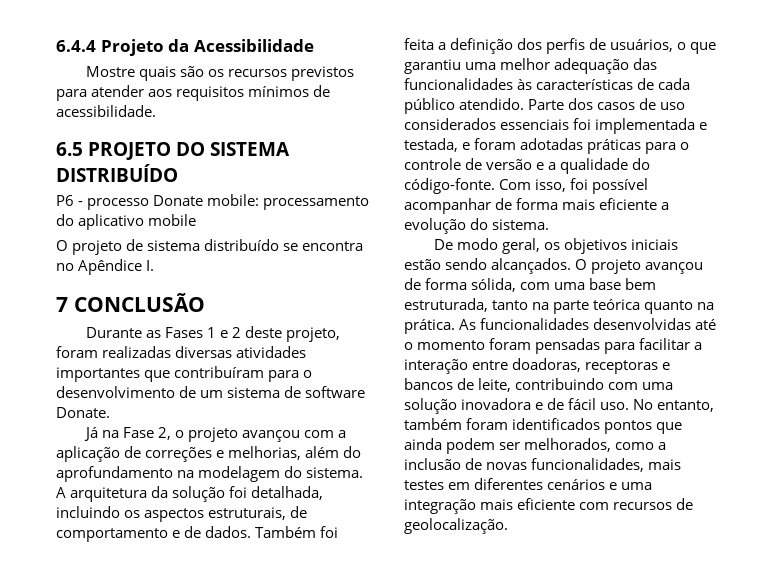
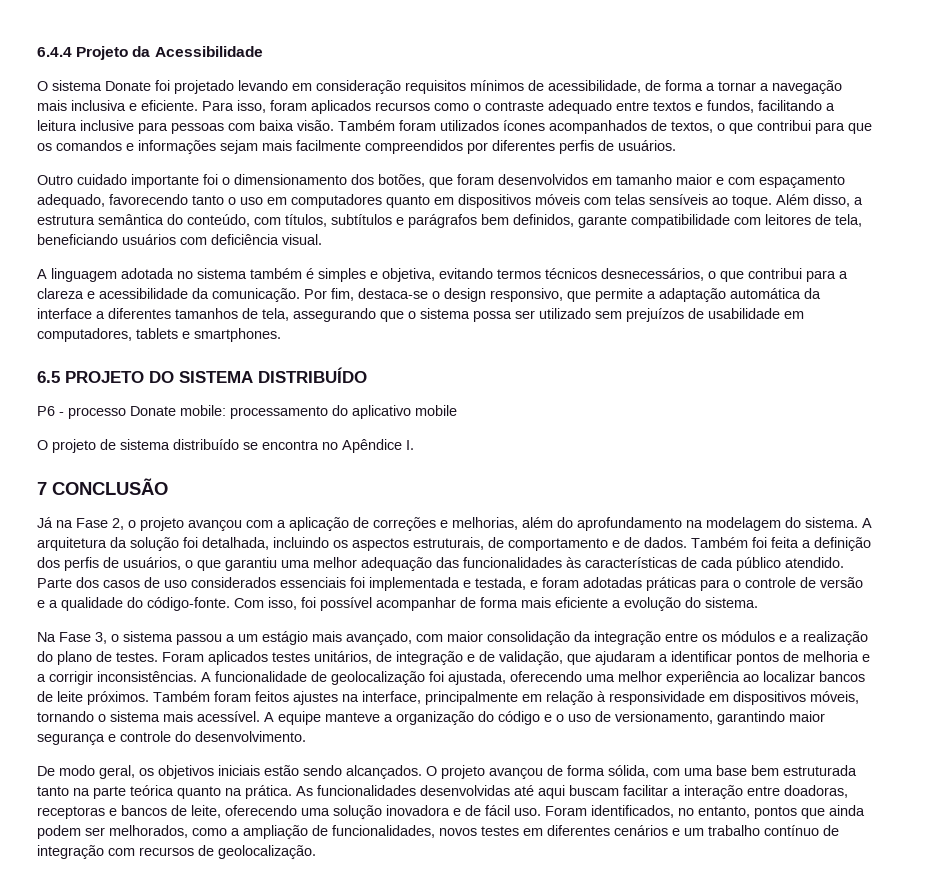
- Mostre quais são os recursos previstos para atender aos requisitos mínimos de acessibilidade.
+ O sistema Donate foi projetado levando em consideração requisitos mínimos de acessibilidade, de forma a tornar a navegação mais inclusiva e eficiente. Para isso, foram aplicados recursos como o contraste adequado entre textos e fundos, facilitando a leitura inclusive para pessoas com baixa visão. Também foram utilizados ícones acompanhados de textos, o que contribui para que os comandos e informações sejam mais facilmente compreendidos por diferentes perfis de usuários.
+ Outro cuidado importante foi o dimensionamento dos botões, que foram desenvolvidos em tamanho maior e com espaçamento adequado, favorecendo tanto o uso em computadores quanto em dispositivos móveis com telas sensíveis ao toque. Além disso, a estrutura semântica do conteúdo, com títulos, subtítulos e parágrafos bem definidos, garante compatibilidade com leitores de tela, beneficiando usuários com deficiência visual.
+ A linguagem adotada no sistema também é simples e objetiva, evitando termos técnicos desnecessários, o que contribui para a clareza e acessibilidade da comunicação. Por fim, destaca-se o design responsivo, que permite a adaptação automática da interface a diferentes tamanhos de tela, assegurando que o sistema possa ser utilizado sem prejuízos de usabilidade em computadores, tablets e smartphones.
- Durante as Fases 1 e 2 deste projeto, foram realizadas diversas atividades importantes que contribuíram para o desenvolvimento de um sistema de software Donate.
+ Na Fase 3, o sistema passou a um estágio mais avançado, com maior consolidação da integração entre os módulos e a realização do plano de testes. Foram aplicados testes unitários, de integração e de validação, que ajudaram a identificar pontos de melhoria e a corrigir inconsistências. A funcionalidade de geolocalização foi ajustada, oferecendo uma melhor experiência ao localizar bancos de leite próximos. Também foram feitos ajustes na interface, principalmente em relação à responsividade em dispositivos móveis, tornando o sistema mais acessível. A equipe manteve a organização do código e o uso de versionamento, garantindo maior segurança e controle do desenvolvimento.
- O projeto avançou de forma sólida, com uma base bem estruturada, tanto na parte teórica quanto na prática.
+ O projeto avançou de forma sólida, com uma base bem estruturada tanto na parte teórica quanto na prática.
- As funcionalidades desenvolvidas até o momento foram pensadas para facilitar a interação entre doadoras, receptoras e bancos de leite, contribuindo com uma solução inovadora e de fácil uso.
+ As funcionalidades desenvolvidas até aqui buscam facilitar a interação entre doadoras, receptoras e bancos de leite, oferecendo uma solução inovadora e de fácil uso.
- No entanto, também foram identificados pontos que ainda podem ser melhorados, como a inclusão de novas funcionalidades, mais testes em diferentes cenários e uma integração mais eficiente com recursos de geolocalização.
+ Foram identificados, no entanto, pontos que ainda podem ser melhorados, como a ampliação de funcionalidades, novos testes em diferentes cenários e um trabalho contínuo de integração com recursos de geolocalização.

